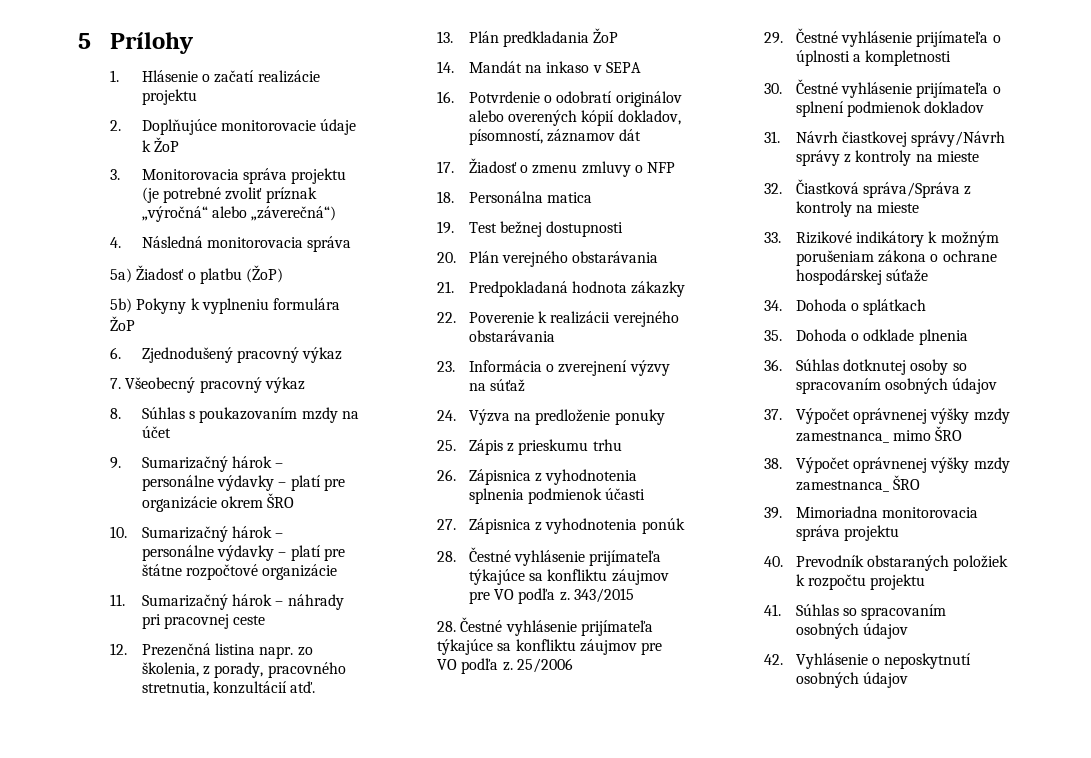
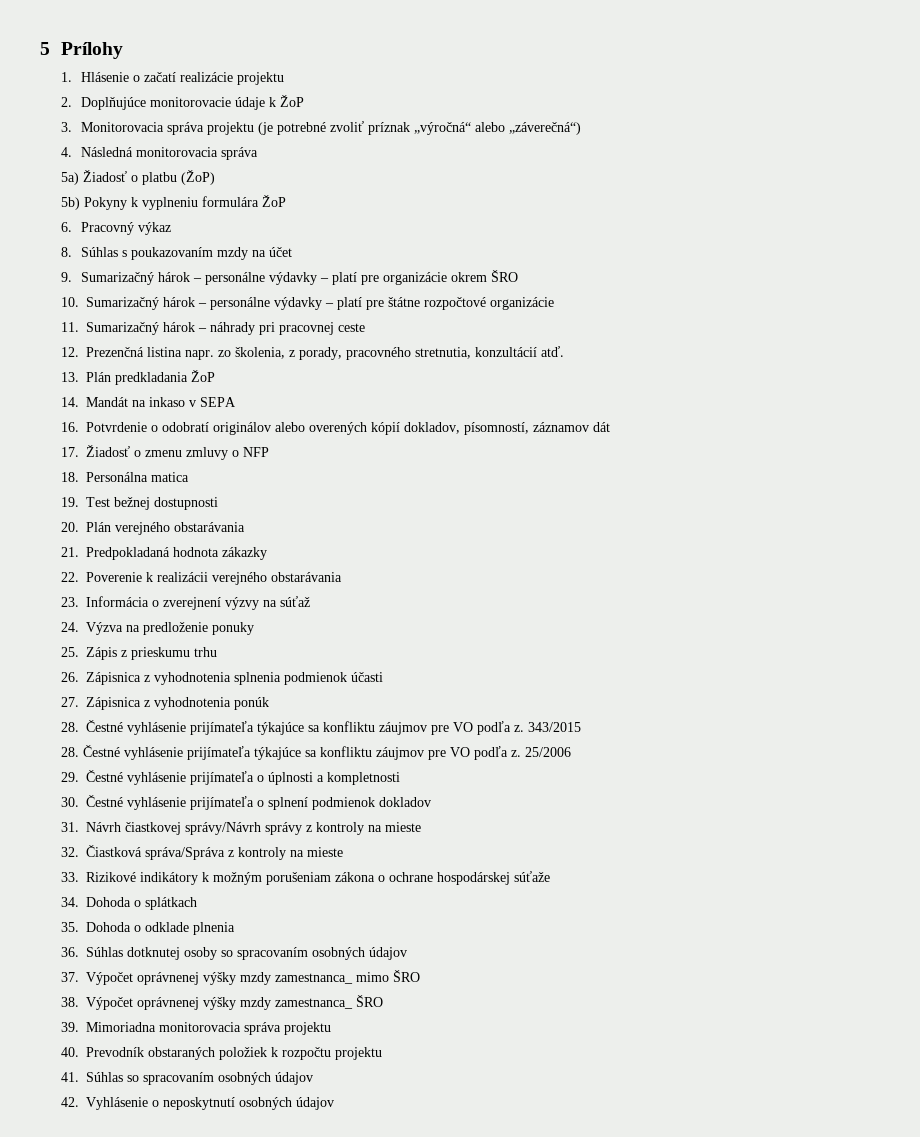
- 6. Zjednodušený pracovný výkaz
- 7. Všeobecný pracovný výkaz
+ 6. Pracovný výkaz

